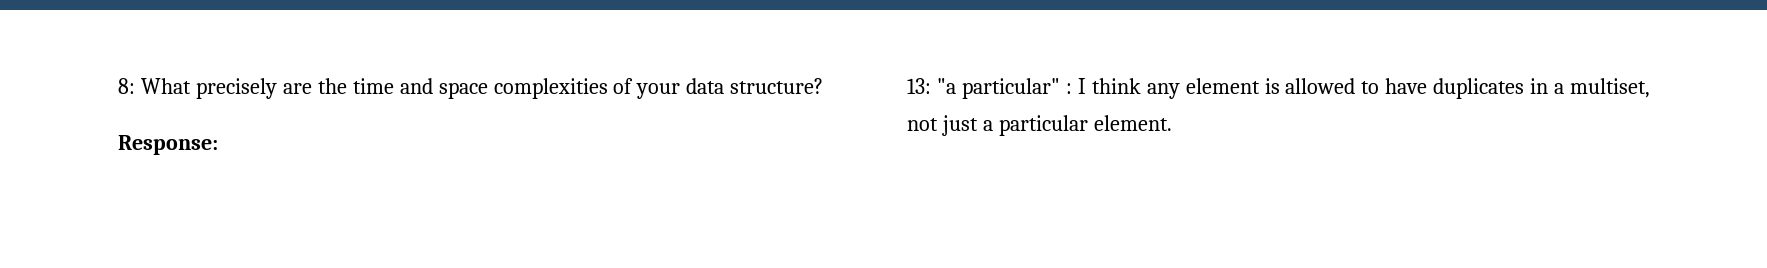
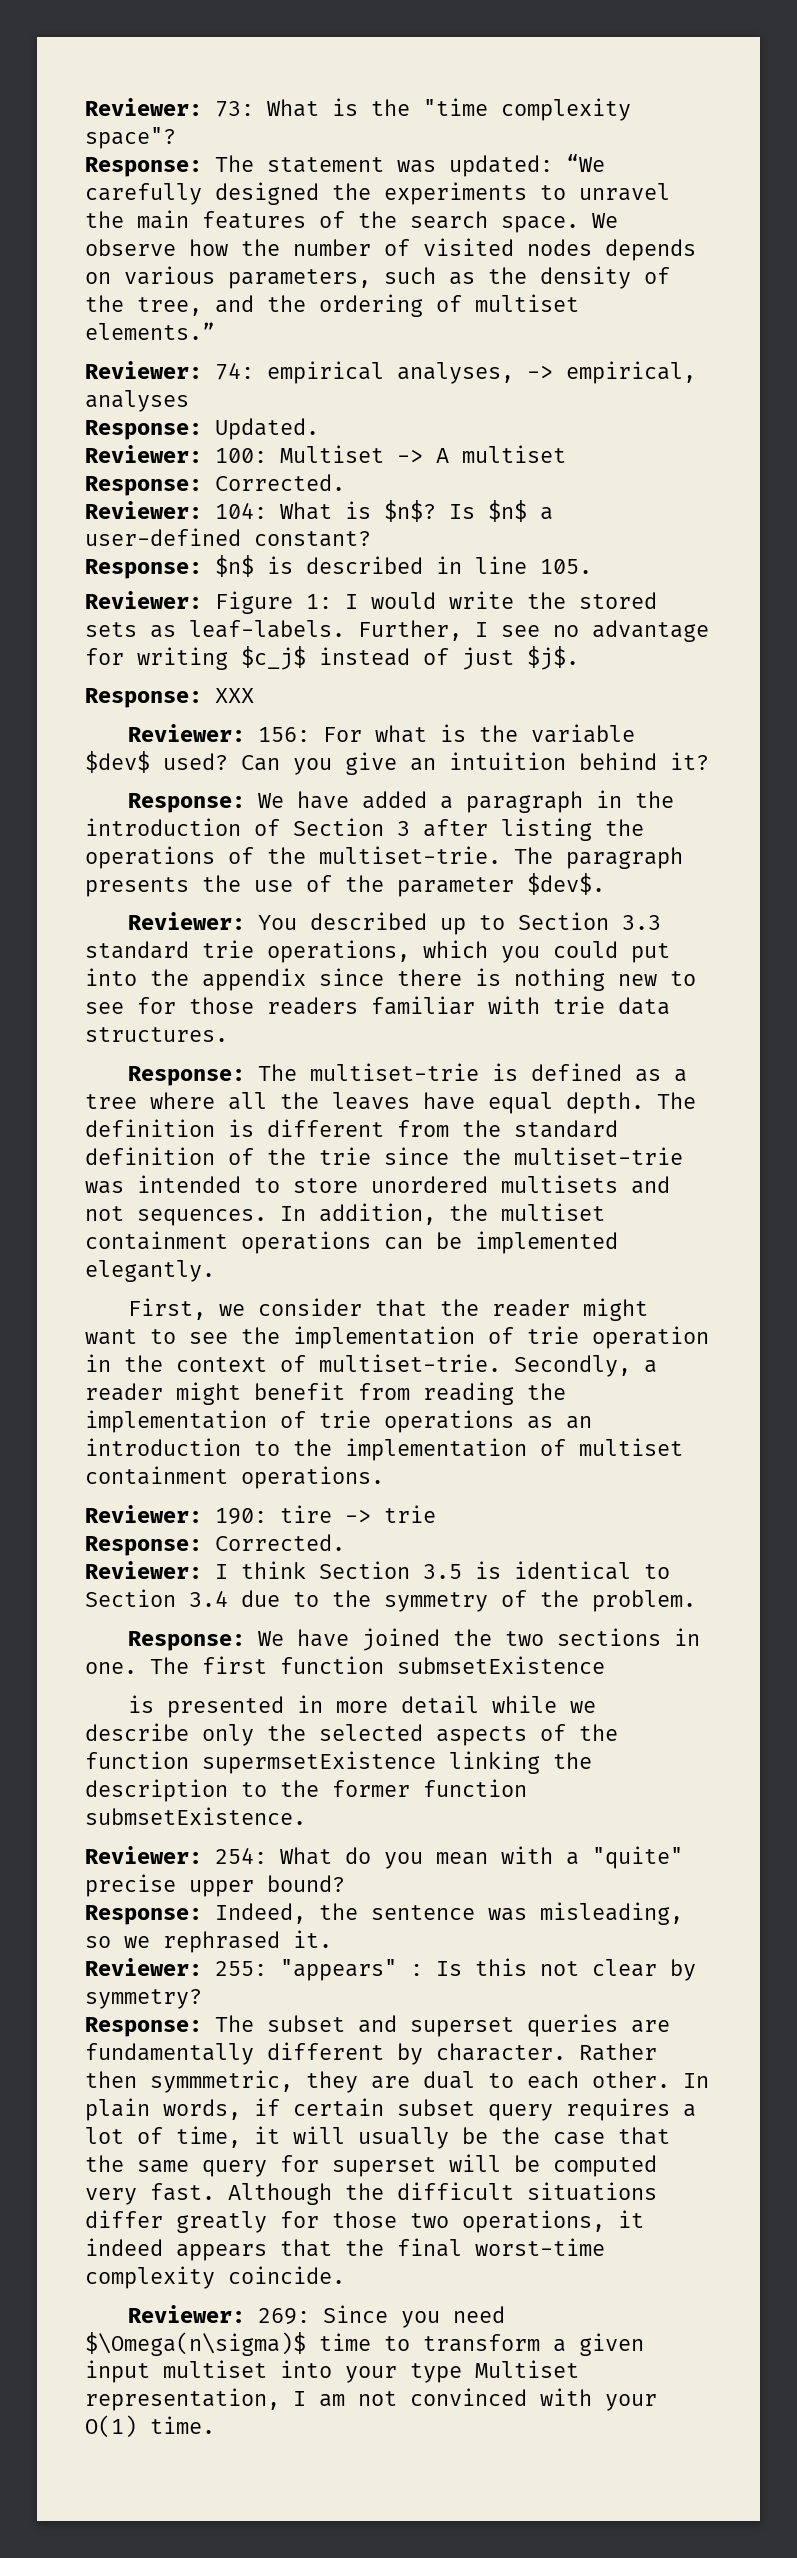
- 8: What precisely are the time and space complexities of your data structure?
- Response:
- 13: "a particular" : I think any element is allowed to have duplicates in a multiset, not just a particular element.
+ Reviewer: 73: What is the "time complexity space"?
+ Response: The statement was updated: “We carefully designed the experiments to unravel the main features of the search space. We observe how the number of visited nodes depends on various parameters, such as the density of the tree, and the ordering of multiset elements.”
+ Reviewer: 74: empirical analyses, -> empirical, analyses
+ Response: Updated.
+ Reviewer: 100: Multiset -> A multiset
+ Response: Corrected.
+ Reviewer: 104: What is $n$? Is $n$ a user-defined constant?
+ Response: $n$ is described in line 105.
+ Reviewer: Figure 1: I would write the stored sets as leaf-labels. Further, I see no advantage for writing $c_j$ instead of just $j$.
+ Response: XXX
+ Reviewer: 156: For what is the variable $dev$ used? Can you give an intuition behind it?
+ Response: We have added a paragraph in the introduction of Section 3 after listing the operations of the multiset-trie. The paragraph presents the use of the parameter $dev$.
+ Reviewer: You described up to Section 3.3 standard trie operations, which you could put into the appendix since there is nothing new to see for those readers familiar with trie data structures.
+ Response: The multiset-trie is defined as a tree where all the leaves have equal depth. The definition is different from the standard definition of the trie since the multiset-trie was intended to store unordered multisets and not sequences. In addition, the multiset containment operations can be implemented elegantly.
+ First, we consider that the reader might want to see the implementation of trie operation in the context of multiset-trie. Secondly, a reader might benefit from reading the implementation of trie operations as an introduction to the implementation of multiset containment operations.
+ Reviewer: 190: tire -> trie
+ Response: Corrected.
+ Reviewer: I think Section 3.5 is identical to Section 3.4 due to the symmetry of the problem.
+ Response: We have joined the two sections in one. The first function submsetExistence
+ is presented in more detail while we describe only the selected aspects of the function supermsetExistence linking the description to the former function submsetExistence.
+ Reviewer: 254: What do you mean with a "quite" precise upper bound?
+ Response: Indeed, the sentence was misleading, so we rephrased it.
+ Reviewer: 255: "appears" : Is this not clear by symmetry?
+ Response: The subset and superset queries are fundamentally different by character. Rather then symmmetric, they are dual to each other. In plain words, if certain subset query requires a lot of time, it will usually be the case that the same query for superset will be computed very fast. Although the difficult situations differ greatly for those two operations, it indeed appears that the final worst-time complexity coincide.
+ Reviewer: 269: Since you need $\Omega(n\sigma)$ time to transform a given input multiset into your type Multiset representation, I am not convinced with your O(1) time.

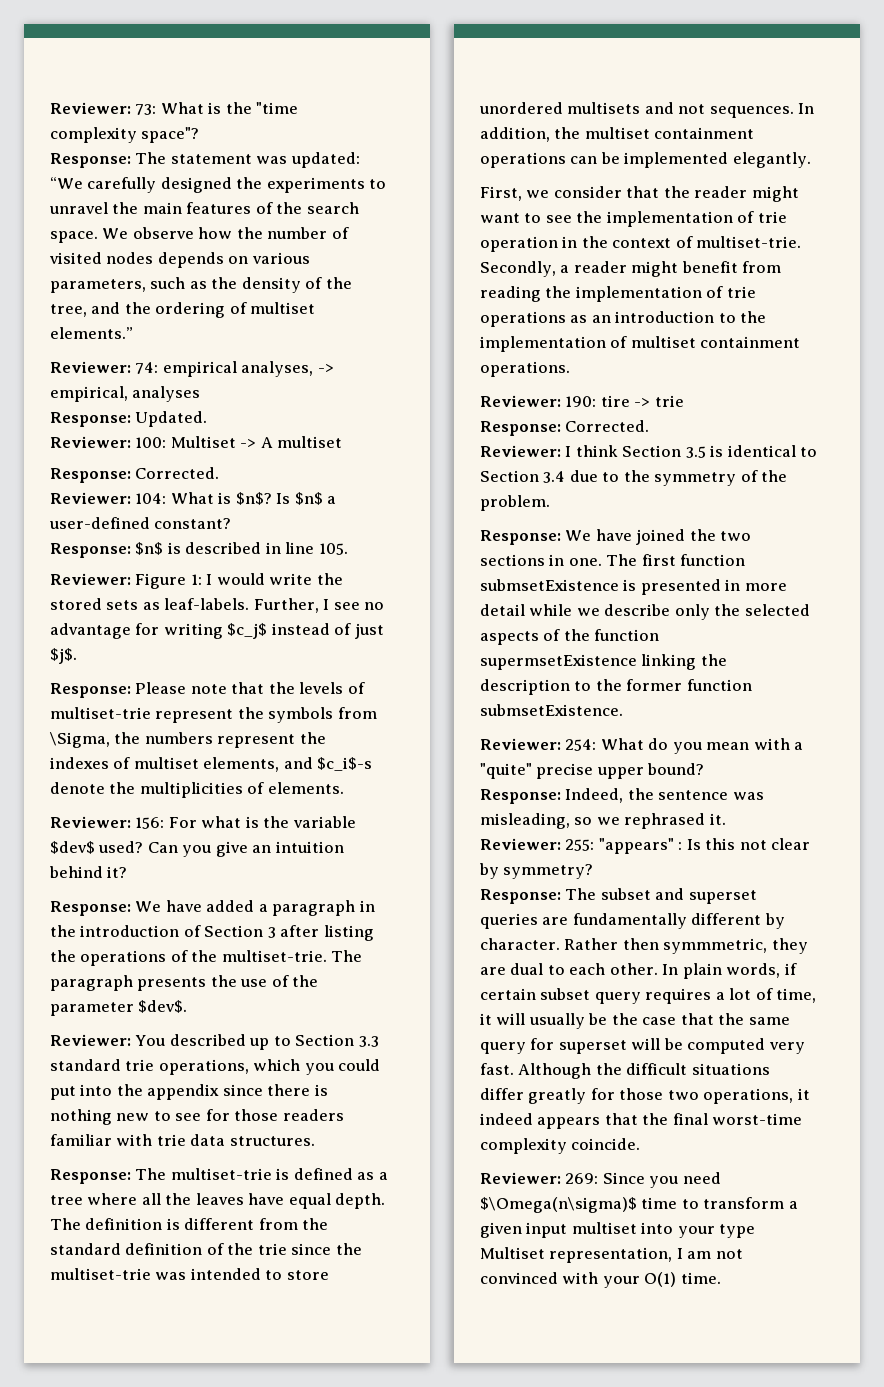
- Response: XXX
+ Response: Please note that the levels of multiset-trie represent the symbols from \Sigma, the numbers represent the indexes of multiset elements, and $c_i$-s denote the multiplicities of elements.
- The first function submsetExistence
- is presented in more detail while we describe only the selected aspects of the function supermsetExistence linking the description to the former function submsetExistence.
+ The first function submsetExistence is presented in more detail while we describe only the selected aspects of the function supermsetExistence linking the description to the former function submsetExistence.

